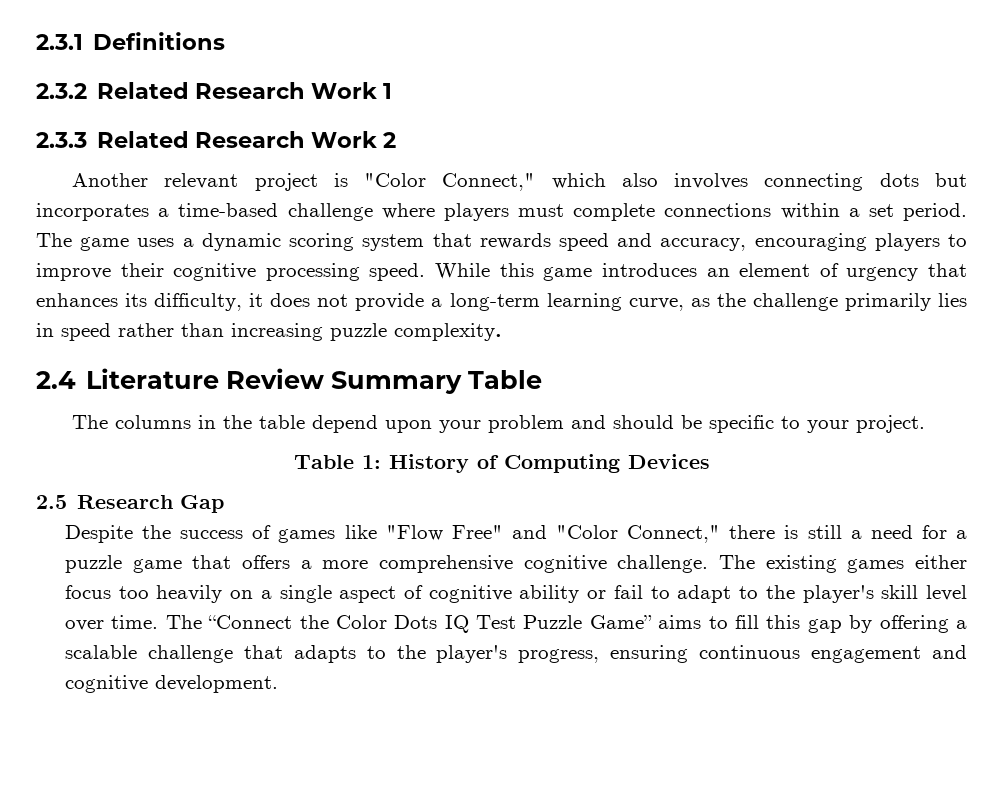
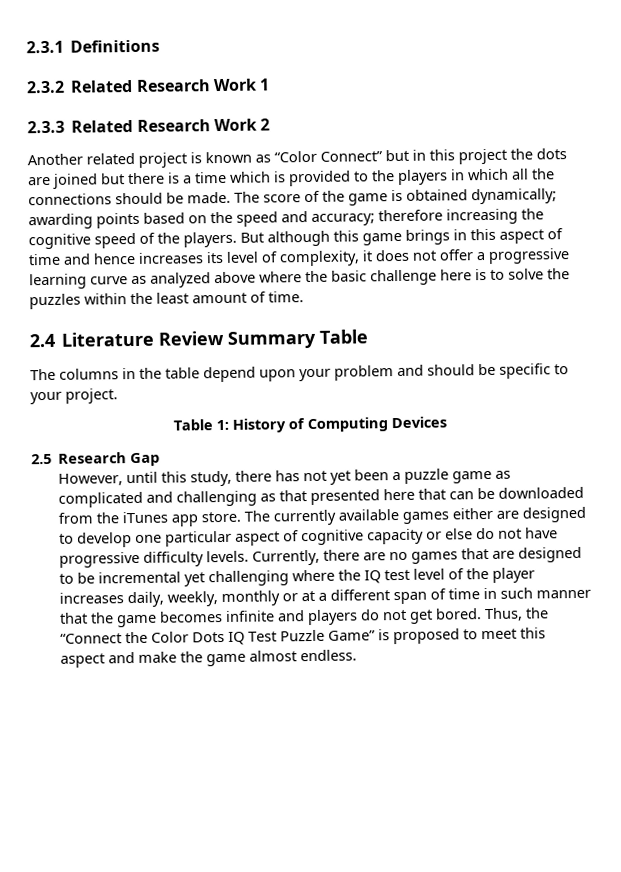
- Another relevant project is "Color Connect," which also involves connecting dots but incorporates a time-based challenge where players must complete connections within a set period. The game uses a dynamic scoring system that rewards speed and accuracy, encouraging players to improve their cognitive processing speed. While this game introduces an element of urgency that enhances its difficulty, it does not provide a long-term learning curve, as the challenge primarily lies in speed rather than increasing puzzle complexity.
+ Another related project is known as “Color Connect” but in this project the dots are joined but there is a time which is provided to the players in which all the connections should be made. The score of the game is obtained dynamically; awarding points based on the speed and accuracy; therefore increasing the cognitive speed of the players. But although this game brings in this aspect of time and hence increases its level of complexity, it does not offer a progressive learning curve as analyzed above where the basic challenge here is to solve the puzzles within the least amount of time.
- Despite the success of games like "Flow Free" and "Color Connect," there is still a need for a puzzle game that offers a more comprehensive cognitive challenge. The existing games either focus too heavily on a single aspect of cognitive ability or fail to adapt to the player's skill level over time. The “Connect the Color Dots IQ Test Puzzle Game” aims to fill this gap by offering a scalable challenge that adapts to the player's progress, ensuring continuous engagement and cognitive development.
+ However, until this study, there has not yet been a puzzle game as complicated and challenging as that presented here that can be downloaded from the iTunes app store. The currently available games either are designed to develop one particular aspect of cognitive capacity or else do not have progressive difficulty levels. Currently, there are no games that are designed to be incremental yet challenging where the IQ test level of the player increases daily, weekly, monthly or at a different span of time in such manner that the game becomes infinite and players do not get bored. Thus, the “Connect the Color Dots IQ Test Puzzle Game” is proposed to meet this aspect and make the game almost endless.

